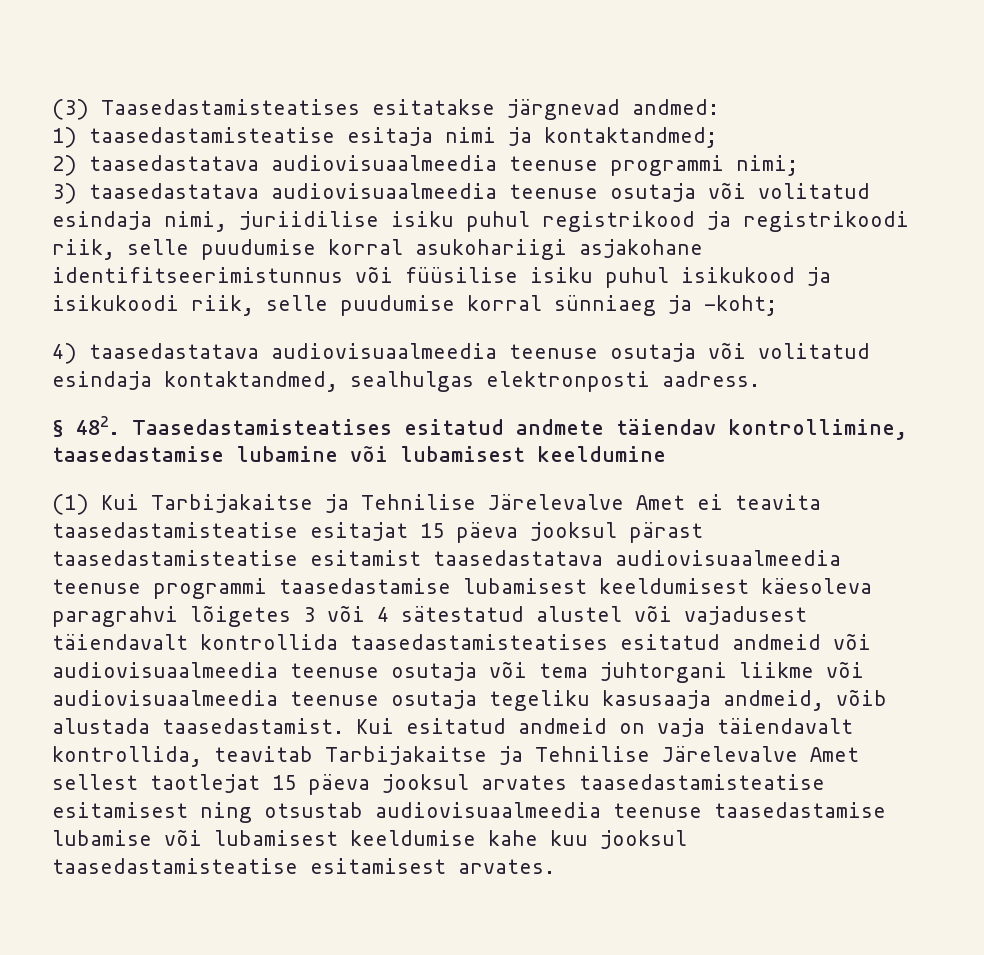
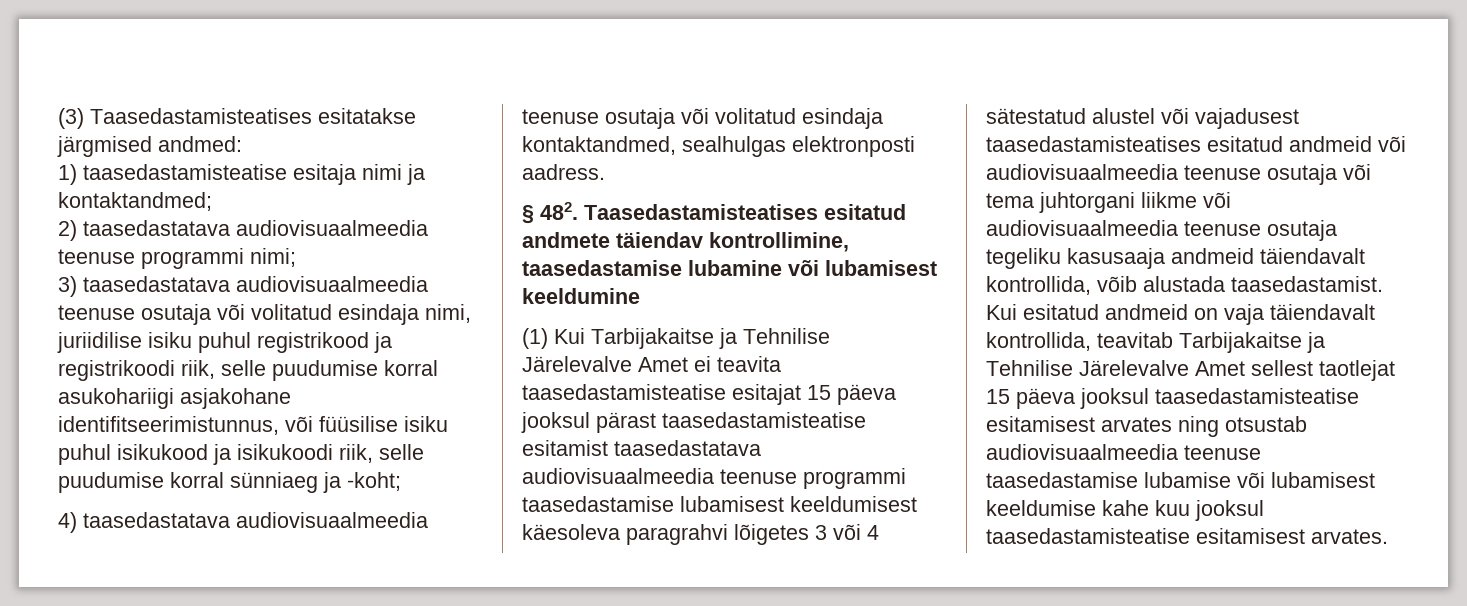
- (3) Taasedastamisteatises esitatakse järgnevad andmed:
+ (3) Taasedastamisteatises esitatakse järgmised andmed:
- 3) taasedastatava audiovisuaalmeedia teenuse osutaja või volitatud esindaja nimi, juriidilise isiku puhul registrikood ja registrikoodi riik, selle puudumise korral asukohariigi asjakohane identifitseerimistunnus või füüsilise isiku puhul isikukood ja isikukoodi riik, selle puudumise korral sünniaeg ja -koht;
+ 3) taasedastatava audiovisuaalmeedia teenuse osutaja või volitatud esindaja nimi, juriidilise isiku puhul registrikood ja registrikoodi riik, selle puudumise korral asukohariigi asjakohane identifitseerimistunnus, või füüsilise isiku puhul isikukood ja isikukoodi riik, selle puudumise korral sünniaeg ja -koht;
- (1) Kui Tarbijakaitse ja Tehnilise Järelevalve Amet ei teavita taasedastamisteatise esitajat 15 päeva jooksul pärast taasedastamisteatise esitamist taasedastatava audiovisuaalmeedia teenuse programmi taasedastamise lubamisest keeldumisest käesoleva paragrahvi lõigetes 3 või 4 sätestatud alustel või vajadusest täiendavalt kontrollida taasedastamisteatises esitatud andmeid või audiovisuaalmeedia teenuse osutaja või tema juhtorgani liikme või audiovisuaalmeedia teenuse osutaja tegeliku kasusaaja andmeid, võib alustada taasedastamist.
+ (1) Kui Tarbijakaitse ja Tehnilise Järelevalve Amet ei teavita taasedastamisteatise esitajat 15 päeva jooksul pärast taasedastamisteatise esitamist taasedastatava audiovisuaalmeedia teenuse programmi taasedastamise lubamisest keeldumisest käesoleva paragrahvi lõigetes 3 või 4 sätestatud alustel või vajadusest taasedastamisteatises esitatud andmeid või audiovisuaalmeedia teenuse osutaja või tema juhtorgani liikme või audiovisuaalmeedia teenuse osutaja tegeliku kasusaaja andmeid täiendavalt kontrollida, võib alustada taasedastamist.
- Kui esitatud andmeid on vaja täiendavalt kontrollida, teavitab Tarbijakaitse ja Tehnilise Järelevalve Amet sellest taotlejat 15 päeva jooksul arvates taasedastamisteatise esitamisest ning otsustab audiovisuaalmeedia teenuse taasedastamise lubamise või lubamisest keeldumise kahe kuu jooksul taasedastamisteatise esitamisest arvates.
+ Kui esitatud andmeid on vaja täiendavalt kontrollida, teavitab Tarbijakaitse ja Tehnilise Järelevalve Amet sellest taotlejat 15 päeva jooksul taasedastamisteatise esitamisest arvates ning otsustab audiovisuaalmeedia teenuse taasedastamise lubamise või lubamisest keeldumise kahe kuu jooksul taasedastamisteatise esitamisest arvates.

